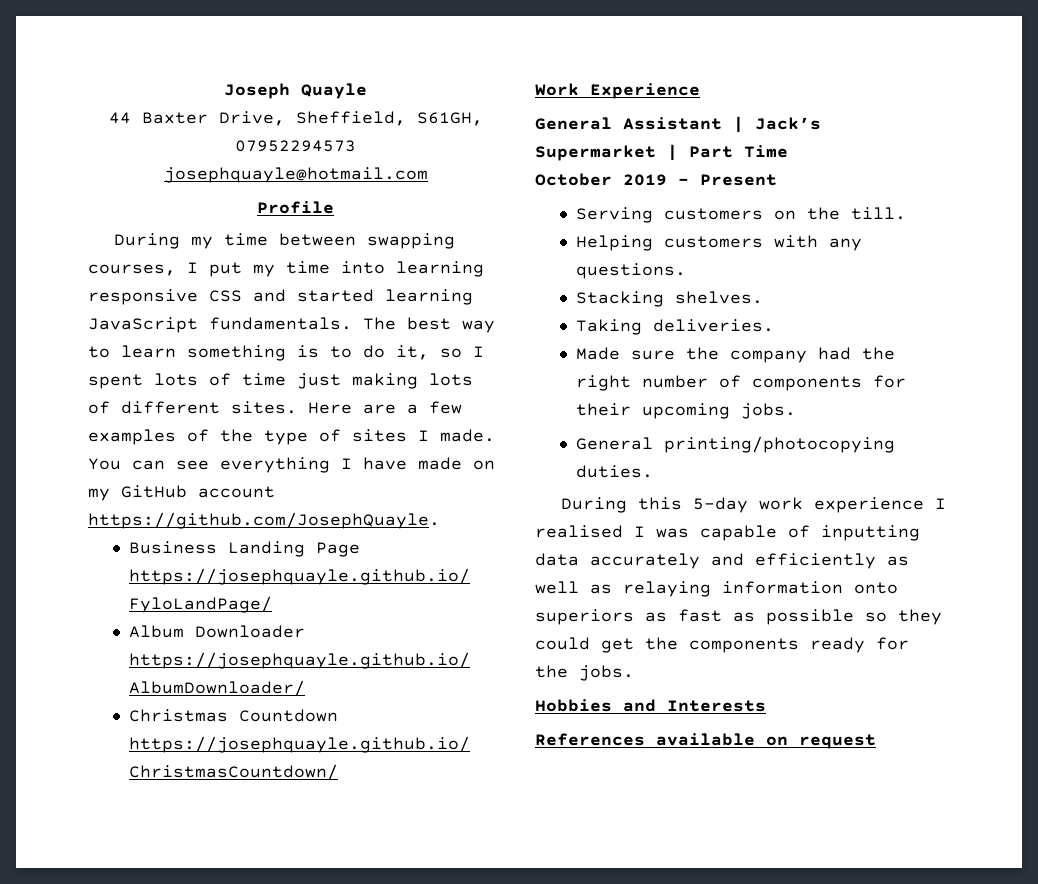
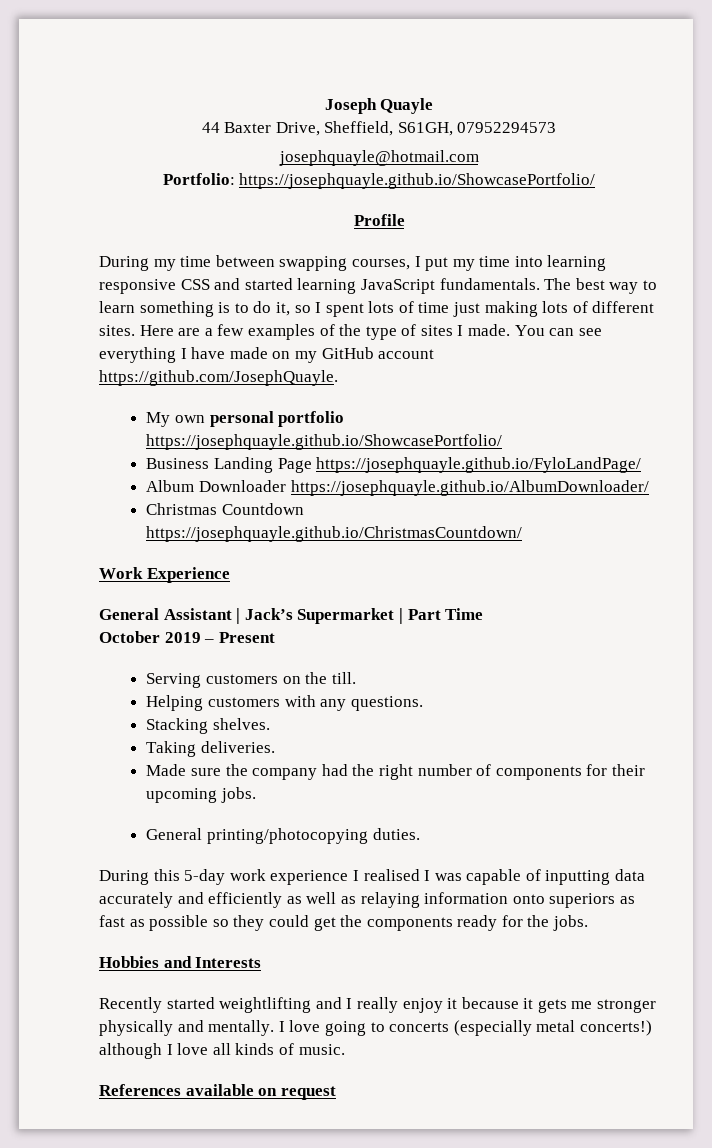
+ Portfolio: https://josephquayle.github.io/ShowcasePortfolio/
+ My own personal portfolio https://josephquayle.github.io/ShowcasePortfolio/
+ Recently started weightlifting and I really enjoy it because it gets me stronger physically and mentally. I love going to concerts (especially metal concerts!) although I love all kinds of music.

